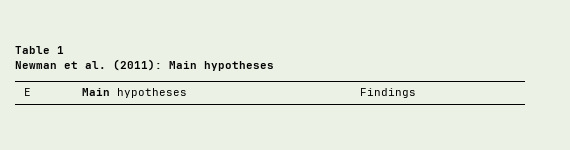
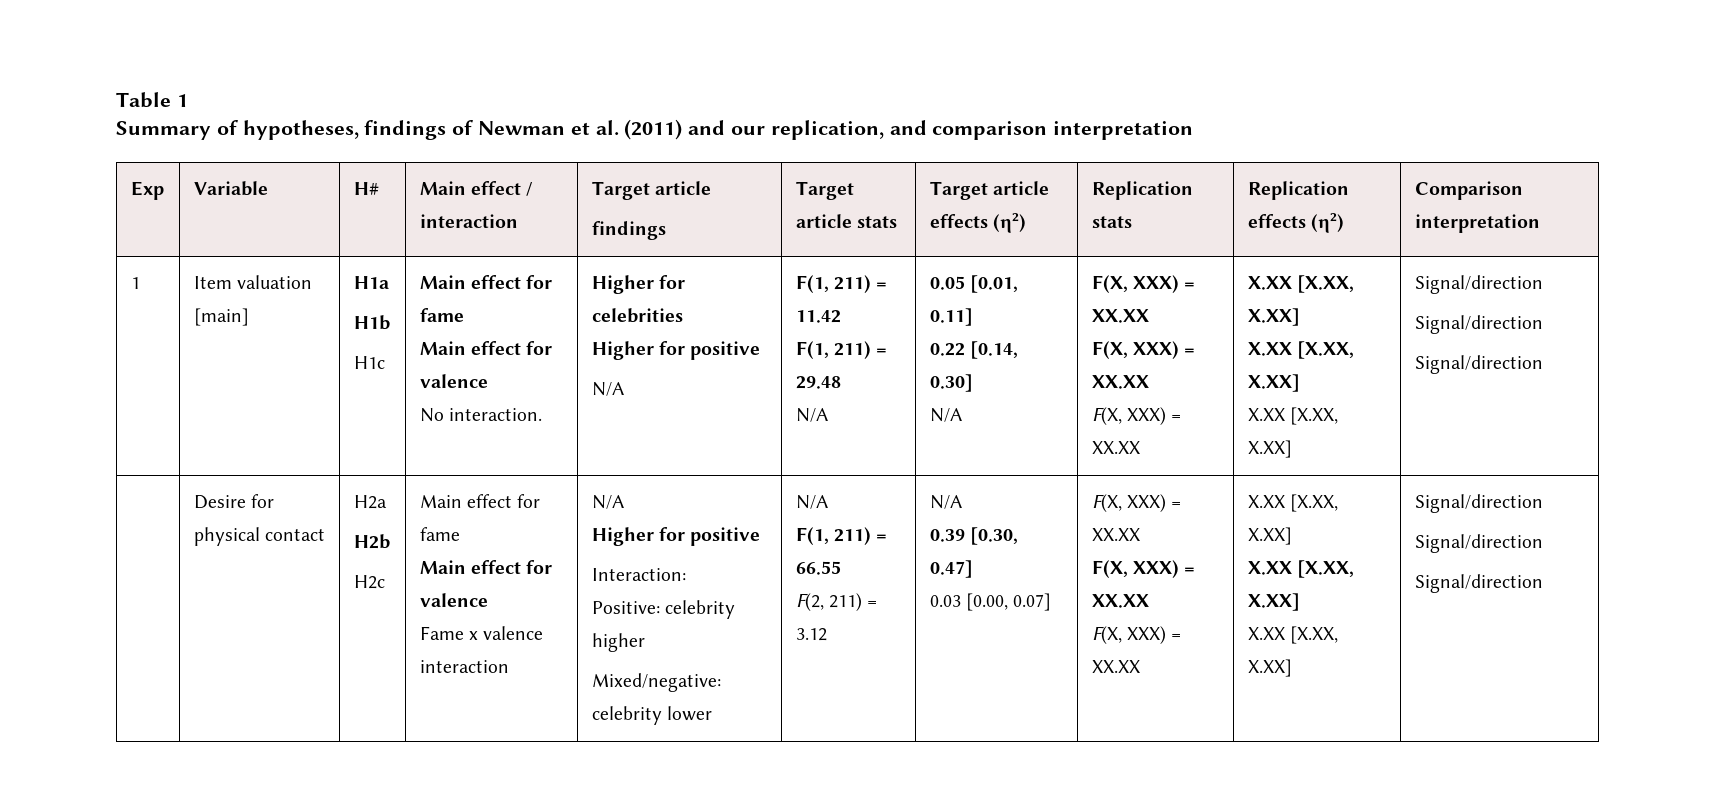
- Newman et al. (2011): Main hypotheses
- E | Main hypotheses | Findings
+ Summary of hypotheses, findings of Newman et al. (2011) and our replication, and comparison interpretation
+ Exp | Variable | H# | Main effect / interaction | Target article
+ findings | Target article stats | Target article effects (η2) | Replication stats | Replication effects (η2) | Comparison interpretation
+ 1 | Item valuation [main] | H1a
+ H1b
+ H1c | Main effect for fame
+ Main effect for valence
+ No interaction. | Higher for celebrities
+ Higher for positive
+ N/A | F(1, 211) = 11.42
+ F(1, 211) = 29.48
+ N/A | 0.05 [0.01, 0.11]
+ 0.22 [0.14, 0.30]
+ N/A | F(X, XXX) = XX.XX
+ F(X, XXX) = XX.XX
+ F(X, XXX) = XX.XX | X.XX [X.XX, X.XX]
+ X.XX [X.XX, X.XX]
+ X.XX [X.XX, X.XX] | Signal/direction
+ Signal/direction
+ Signal/direction
+ | Desire for physical contact | H2a
+ H2b
+ H2c | Main effect for fame
+ Main effect for valence
+ Fame x valence interaction | N/A
+ Higher for positive
+ Interaction:
+ Positive: celebrity higher
+ Mixed/negative: celebrity lower | N/A
+ F(1, 211) = 66.55
+ F(2, 211) = 3.12 | N/A
+ 0.39 [0.30, 0.47]
+ 0.03 [0.00, 0.07] | F(X, XXX) = XX.XX
+ F(X, XXX) = XX.XX
+ F(X, XXX) = XX.XX | X.XX [X.XX, X.XX]
+ X.XX [X.XX, X.XX]
+ X.XX [X.XX, X.XX] | Signal/direction
+ Signal/direction
+ Signal/direction

